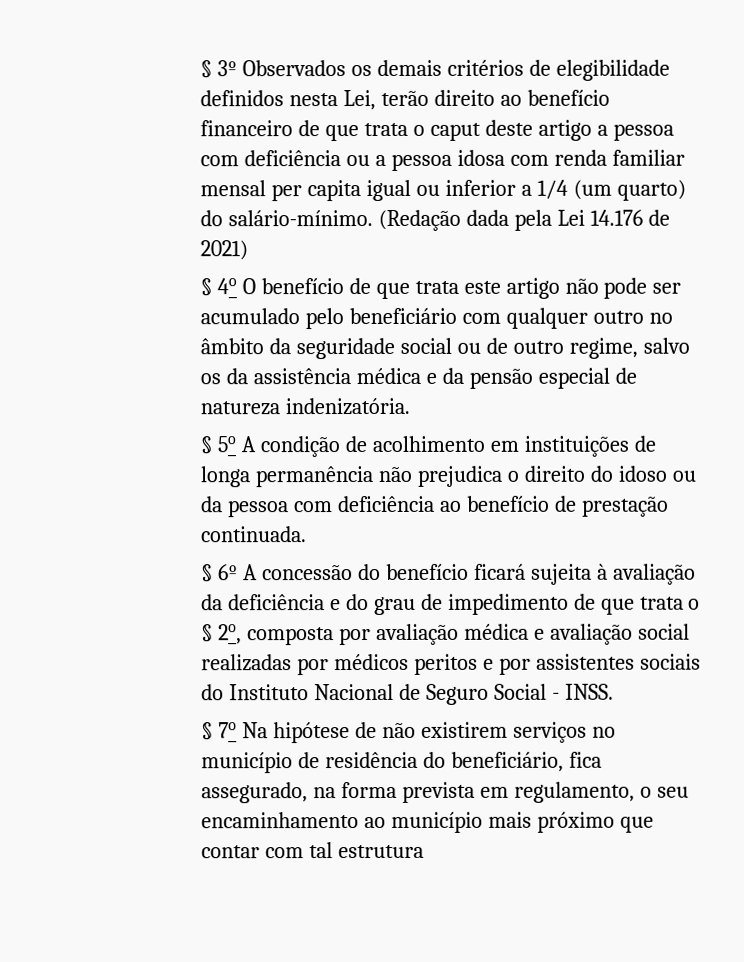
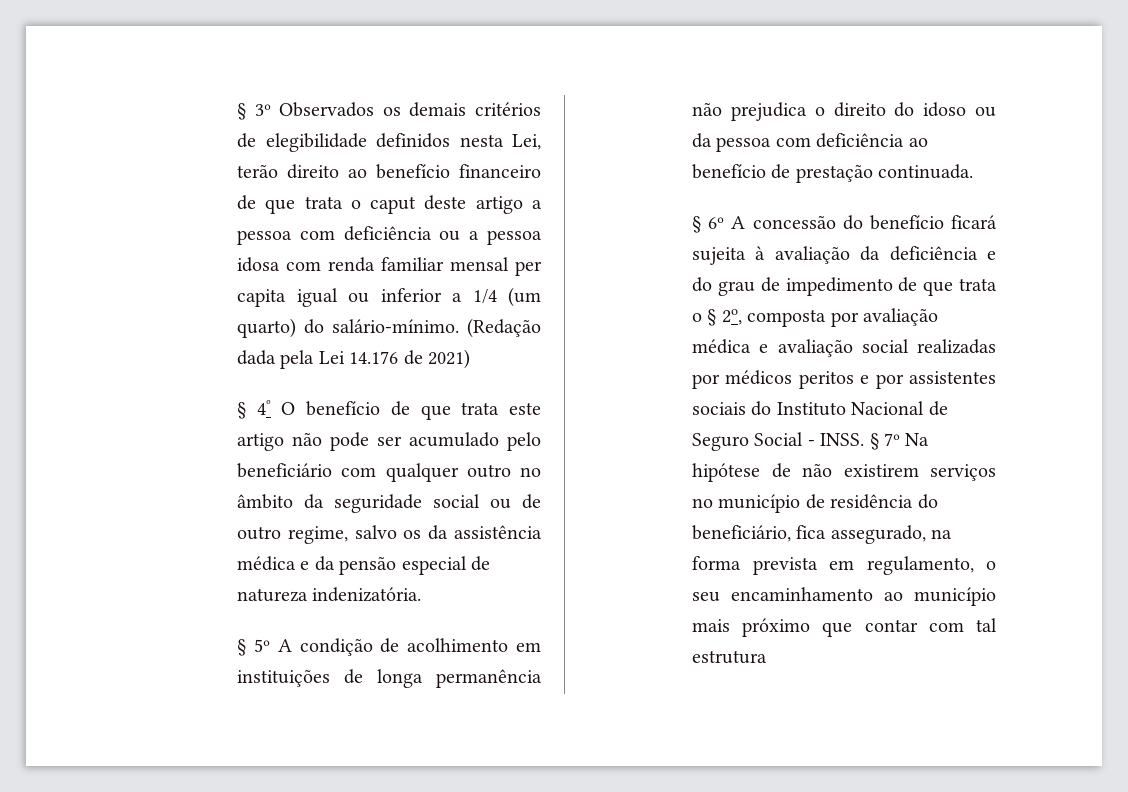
- § 4o O benefício de que trata este artigo não pode ser acumulado pelo beneficiário com qualquer outro no âmbito da seguridade social ou de outro regime, salvo os da assistência médica e da pensão especial de natureza indenizatória.
+ § 4º O benefício de que trata este artigo não pode ser acumulado pelo beneficiário com qualquer outro no âmbito da seguridade social ou de outro regime, salvo os da assistência médica e da pensão especial de natureza indenizatória.
- § 5o A condição de acolhimento em instituições de longa permanência não prejudica o direito do idoso ou da pessoa com deficiência ao benefício de prestação continuada.
+ § 5º A condição de acolhimento em instituições de longa permanência não prejudica o direito do idoso ou da pessoa com deficiência ao benefício de prestação continuada.
- § 6º A concessão do benefício ficará sujeita à avaliação da deficiência e do grau de impedimento de que trata o § 2o, composta por avaliação médica e avaliação social realizadas por médicos peritos e por assistentes sociais do Instituto Nacional de Seguro Social - INSS.
- § 7o Na hipótese de não existirem serviços no município de residência do beneficiário, fica assegurado, na forma prevista em regulamento, o seu encaminhamento ao município mais próximo que contar com tal estrutura
+ § 6º A concessão do benefício ficará sujeita à avaliação da deficiência e do grau de impedimento de que trata o § 2o, composta por avaliação médica e avaliação social realizadas por médicos peritos e por assistentes sociais do Instituto Nacional de Seguro Social - INSS. § 7º Na hipótese de não existirem serviços no município de residência do beneficiário, fica assegurado, na forma prevista em regulamento, o seu encaminhamento ao município mais próximo que contar com tal estrutura

